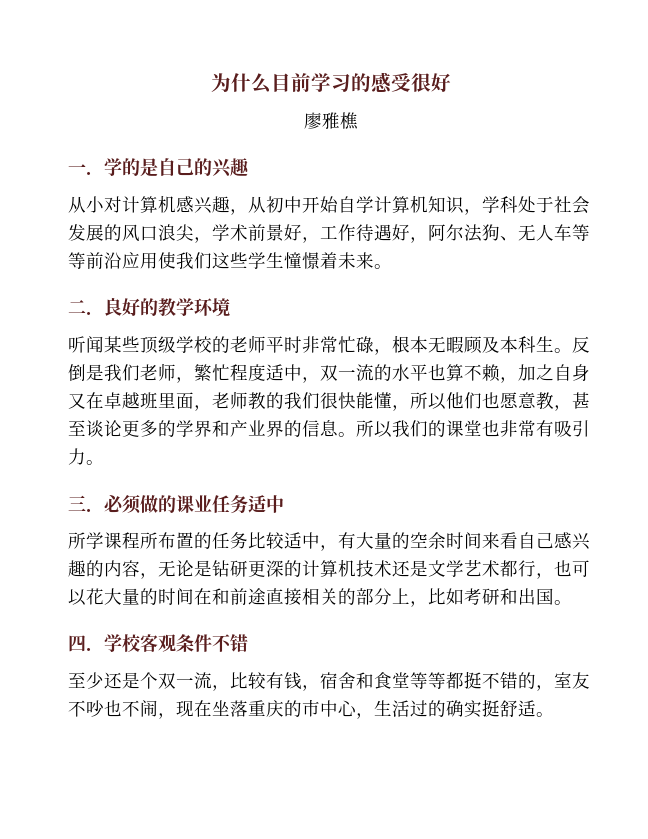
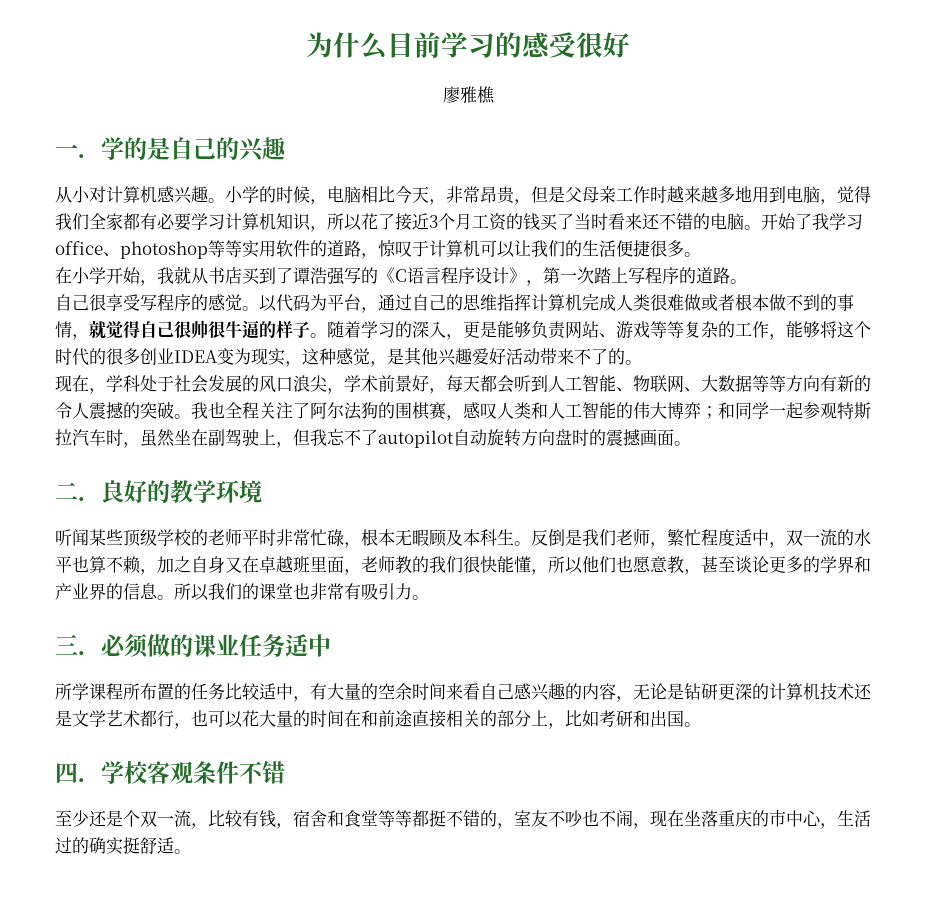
- 从小对计算机感兴趣，从初中开始自学计算机知识，学科处于社会发展的风口浪尖，学术前景好，工作待遇好，阿尔法狗、无人车等等前沿应用使我们这些学生憧憬着未来。
+ 从小对计算机感兴趣。小学的时候，电脑相比今天，非常昂贵，但是父母亲工作时越来越多地用到电脑，觉得我们全家都有必要学习计算机知识，所以花了接近3个月工资的钱买了当时看来还不错的电脑。开始了我学习office、photoshop等等实用软件的道路，惊叹于计算机可以让我们的生活便捷很多。
+ 在小学开始，我就从书店买到了谭浩强写的《C语言程序设计》，第一次踏上写程序的道路。
+ 自己很享受写程序的感觉。以代码为平台，通过自己的思维指挥计算机完成人类很难做或者根本做不到的事情，就觉得自己很帅很牛逼的样子。随着学习的深入，更是能够负责网站、游戏等等复杂的工作，能够将这个时代的很多创业IDEA变为现实，这种感觉，是其他兴趣爱好活动带来不了的。
+ 现在，学科处于社会发展的风口浪尖，学术前景好，每天都会听到人工智能、物联网、大数据等等方向有新的令人震撼的突破。我也全程关注了阿尔法狗的围棋赛，感叹人类和人工智能的伟大博弈；和同学一起参观特斯拉汽车时，虽然坐在副驾驶上，但我忘不了autopilot自动旋转方向盘时的震撼画面。

